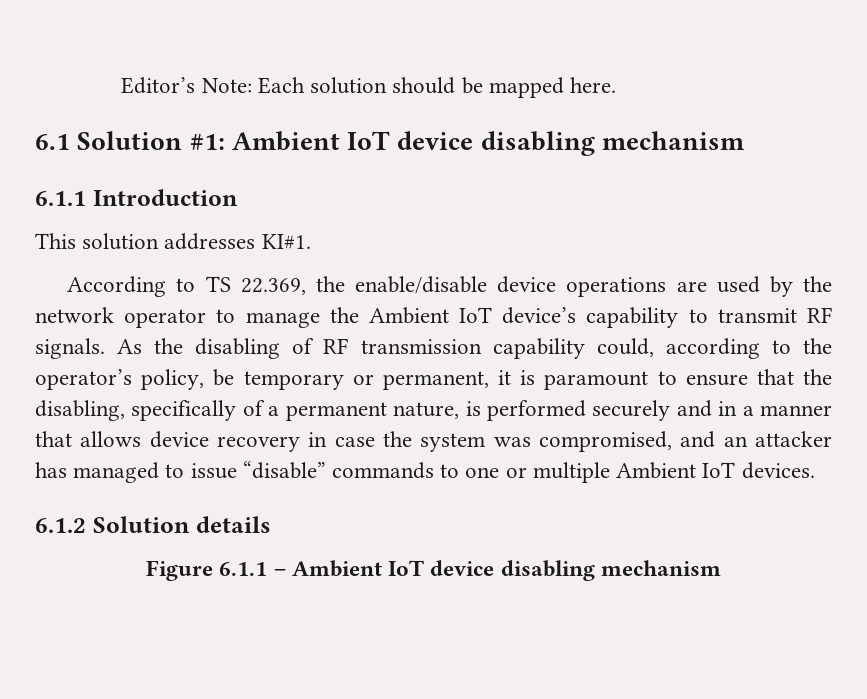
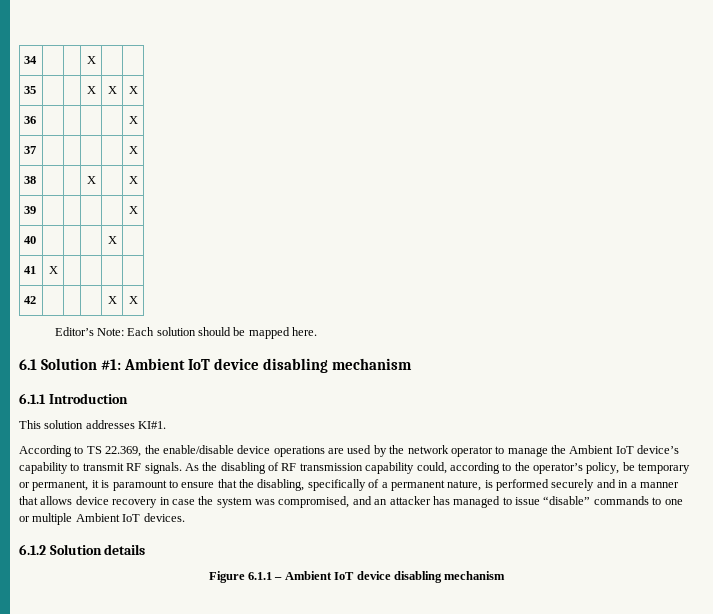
+ 34 | | | X | |
+ 35 | | | X | X | X
+ 36 | | | | | X
+ 37 | | | | | X
+ 38 | | | X | | X
+ 39 | | | | | X
+ 40 | | | | X |
+ 41 | X | | | |
+ 42 | | | | X | X

